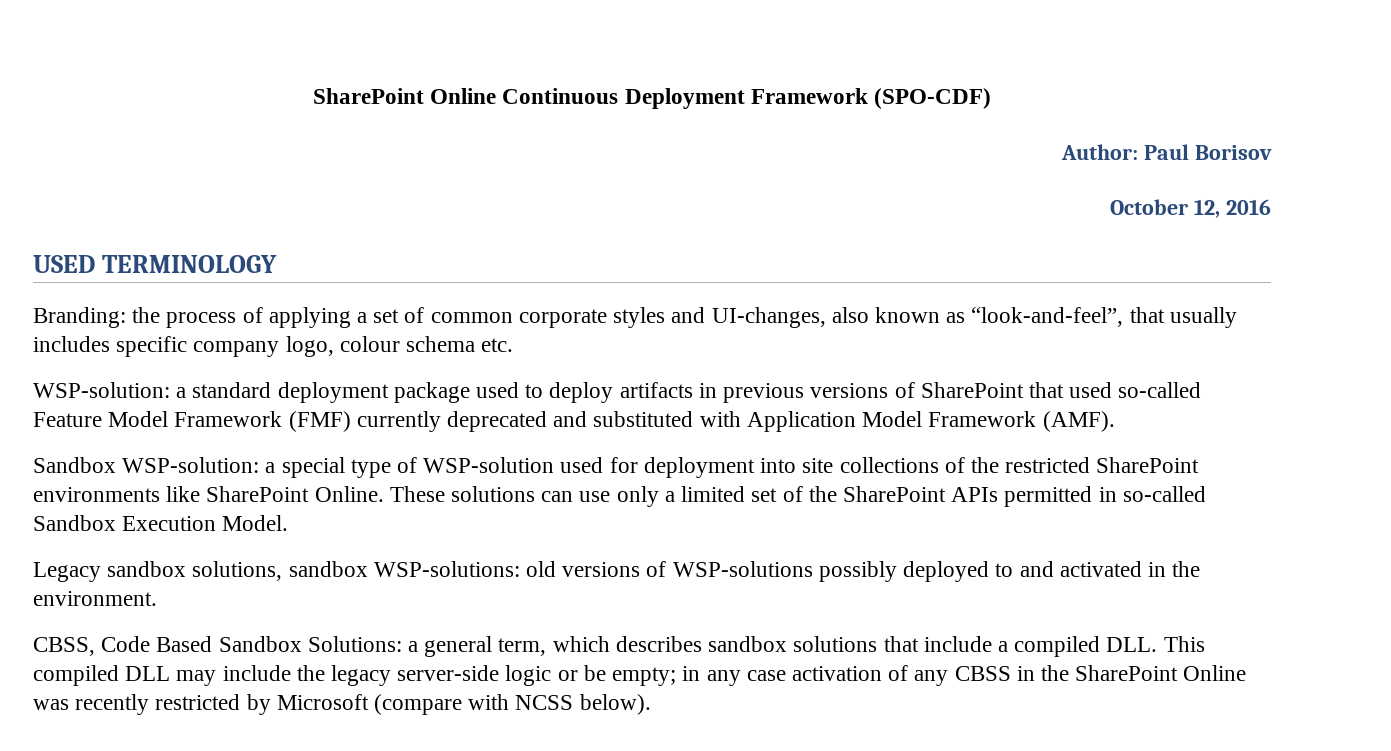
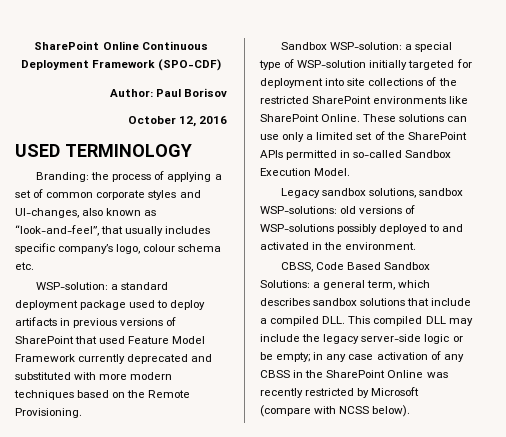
- Branding: the process of applying a set of common corporate styles and UI-changes, also known as “look-and-feel”, that usually includes specific company logo, colour schema etc.
+ Branding: the process of applying a set of common corporate styles and UI-changes, also known as “look-and-feel”, that usually includes specific company’s logo, colour schema etc.
- WSP-solution: a standard deployment package used to deploy artifacts in previous versions of SharePoint that used so-called Feature Model Framework (FMF) currently deprecated and substituted with Application Model Framework (AMF).
+ WSP-solution: a standard deployment package used to deploy artifacts in previous versions of SharePoint that used Feature Model Framework currently deprecated and substituted with more modern techniques based on the Remote Provisioning.
- Sandbox WSP-solution: a special type of WSP-solution used for deployment into site collections of the restricted SharePoint environments like SharePoint Online.
+ Sandbox WSP-solution: a special type of WSP-solution initially targeted for deployment into site collections of the restricted SharePoint environments like SharePoint Online.

